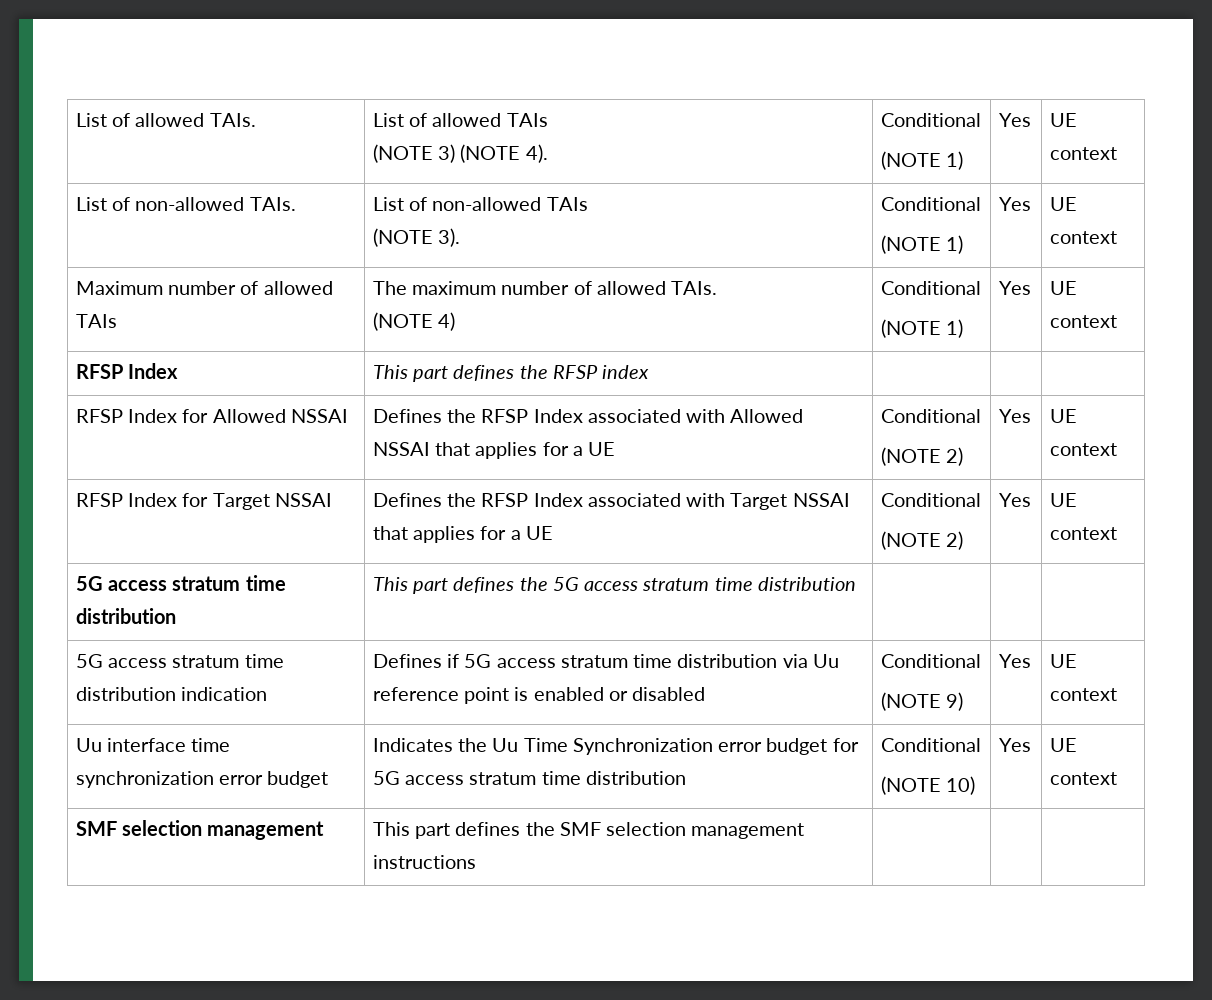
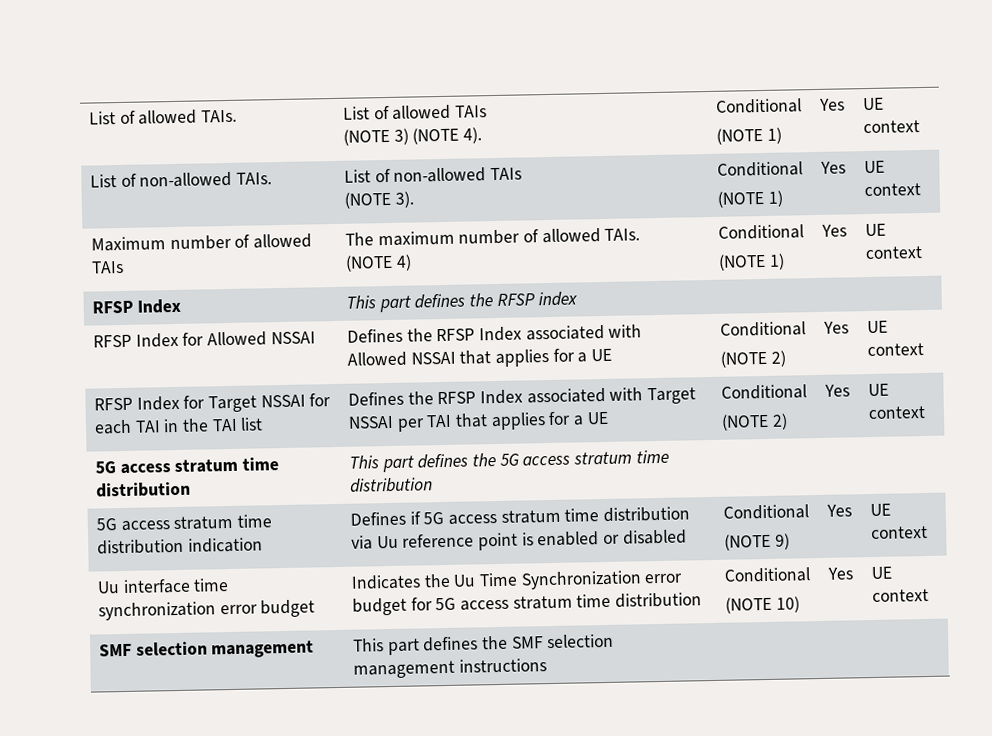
- RFSP Index for Target NSSAI | Defines the RFSP Index associated with Target NSSAI that applies for a UE | Conditional
+ RFSP Index for Target NSSAI for each TAI in the TAI list | Defines the RFSP Index associated with Target NSSAI per TAI that applies for a UE | Conditional

